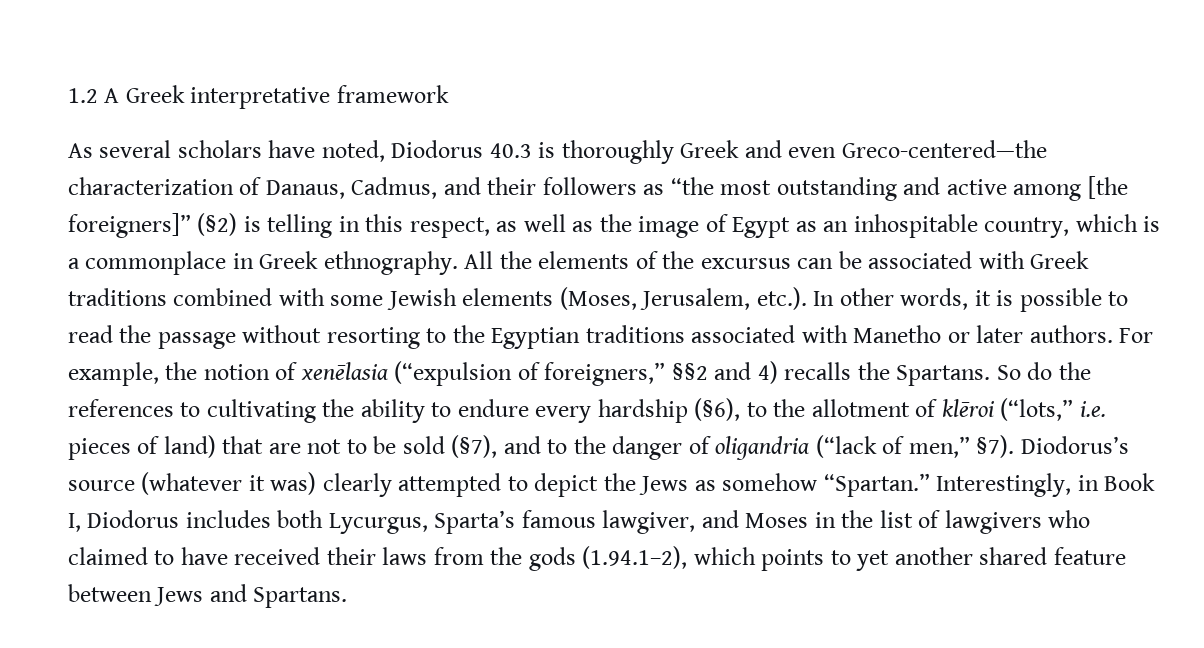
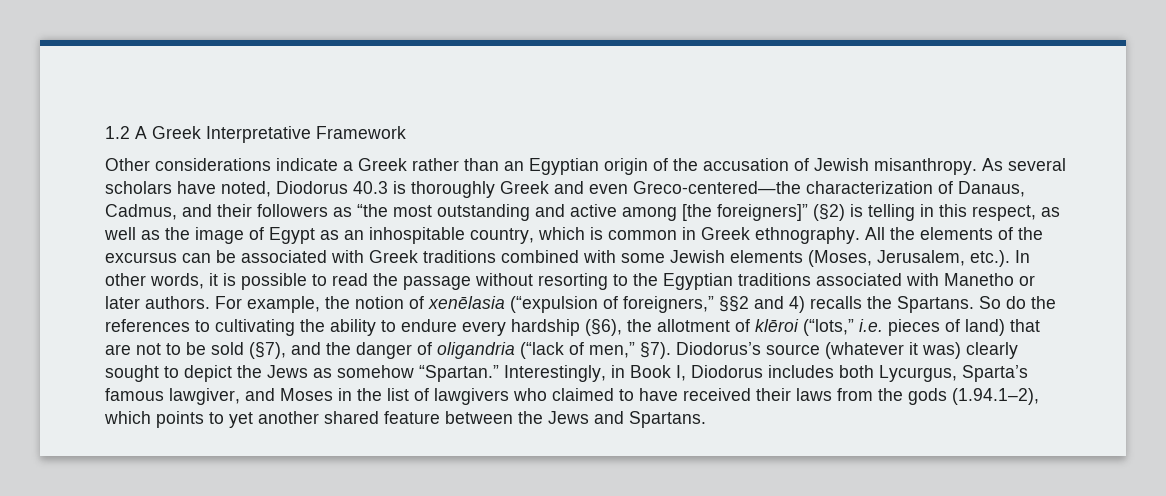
- 1.2 A Greek interpretative framework
- As several scholars have noted, Diodorus 40.3 is thoroughly Greek and even Greco-centered—the characterization of Danaus, Cadmus, and their followers as “the most outstanding and active among [the foreigners]” (§2) is telling in this respect, as well as the image of Egypt as an inhospitable country, which is a commonplace in Greek ethnography.
+ 1.2 A Greek Interpretative Framework
+ Other considerations indicate a Greek rather than an Egyptian origin of the accusation of Jewish misanthropy. As several scholars have noted, Diodorus 40.3 is thoroughly Greek and even Greco-centered—the characterization of Danaus, Cadmus, and their followers as “the most outstanding and active among [the foreigners]” (§2) is telling in this respect, as well as the image of Egypt as an inhospitable country, which is common in Greek ethnography.
- So do the references to cultivating the ability to endure every hardship (§6), to the allotment of klēroi (“lots,” i.e. pieces of land) that are not to be sold (§7), and to the danger of oligandria (“lack of men,” §7).
+ So do the references to cultivating the ability to endure every hardship (§6), the allotment of klēroi (“lots,” i.e. pieces of land) that are not to be sold (§7), and the danger of oligandria (“lack of men,” §7).
- Diodorus’s source (whatever it was) clearly attempted to depict the Jews as somehow “Spartan.”
+ Diodorus’s source (whatever it was) clearly sought to depict the Jews as somehow “Spartan.”
- Interestingly, in Book I, Diodorus includes both Lycurgus, Sparta’s famous lawgiver, and Moses in the list of lawgivers who claimed to have received their laws from the gods (1.94.1–2), which points to yet another shared feature between Jews and Spartans.
+ Interestingly, in Book I, Diodorus includes both Lycurgus, Sparta’s famous lawgiver, and Moses in the list of lawgivers who claimed to have received their laws from the gods (1.94.1–2), which points to yet another shared feature between the Jews and Spartans.

